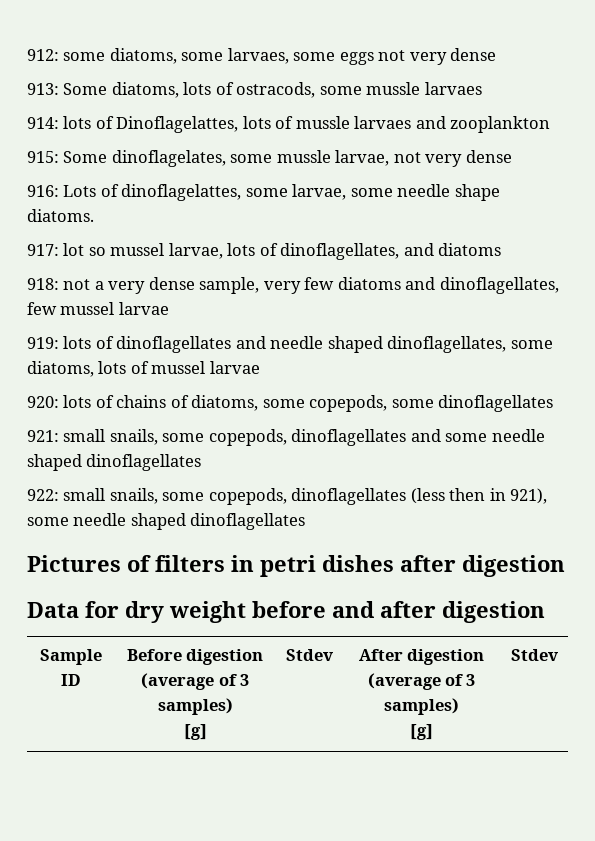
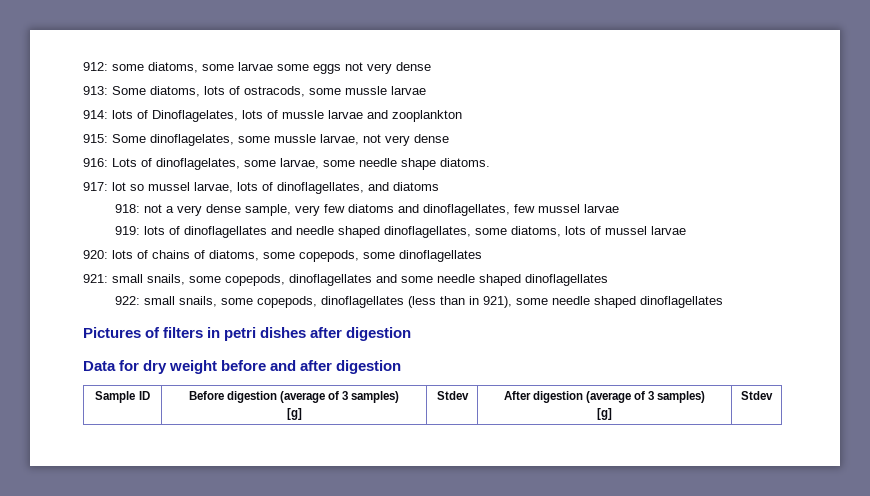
- 912: some diatoms, some larvaes, some eggs not very dense
+ 912: some diatoms, some larvae some eggs not very dense
- 913: Some diatoms, lots of ostracods, some mussle larvaes
+ 913: Some diatoms, lots of ostracods, some mussle larvae
- 914: lots of Dinoflagelattes, lots of mussle larvaes and zooplankton
+ 914: lots of Dinoflagelates, lots of mussle larvae and zooplankton
- 916: Lots of dinoflagelattes, some larvae, some needle shape diatoms.
+ 916: Lots of dinoflagelates, some larvae, some needle shape diatoms.
- 922: small snails, some copepods, dinoflagellates (less then in 921), some needle shaped dinoflagellates
+ 922: small snails, some copepods, dinoflagellates (less than in 921), some needle shaped dinoflagellates

